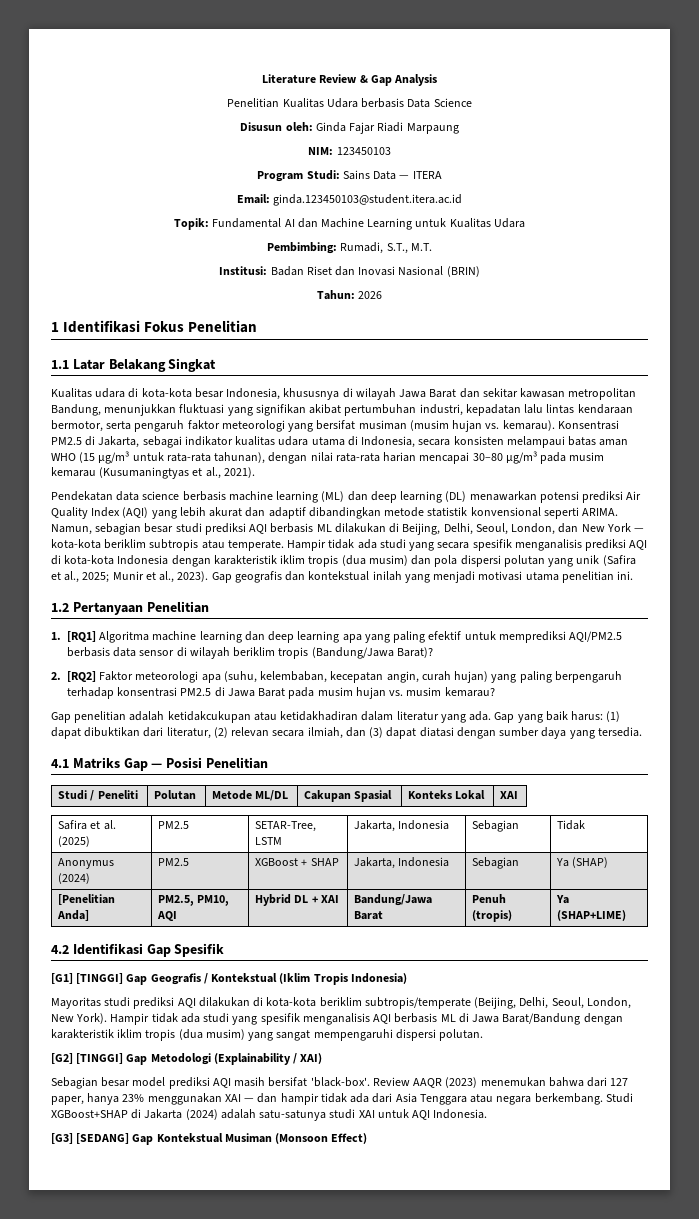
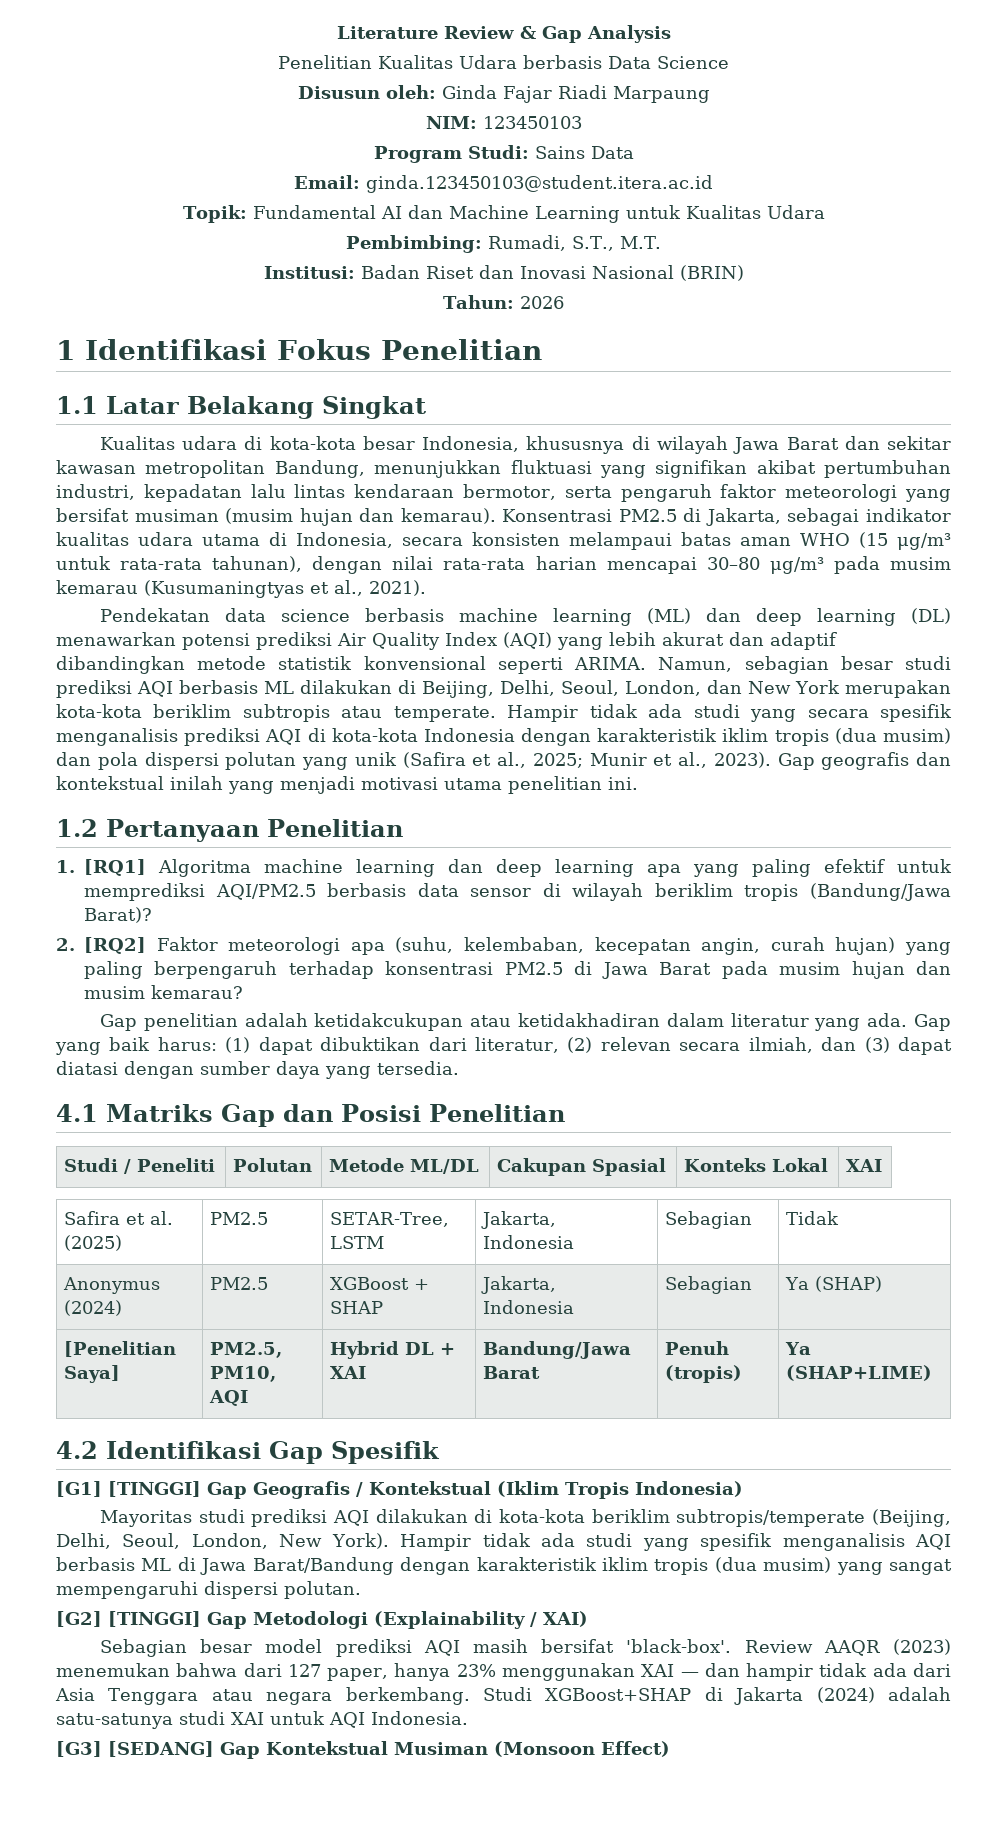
- Program Studi: Sains Data — ITERA
+ Program Studi: Sains Data
- Kualitas udara di kota-kota besar Indonesia, khususnya di wilayah Jawa Barat dan sekitar kawasan metropolitan Bandung, menunjukkan fluktuasi yang signifikan akibat pertumbuhan industri, kepadatan lalu lintas kendaraan bermotor, serta pengaruh faktor meteorologi yang bersifat musiman (musim hujan vs. kemarau).
+ Kualitas udara di kota-kota besar Indonesia, khususnya di wilayah Jawa Barat dan sekitar kawasan metropolitan Bandung, menunjukkan fluktuasi yang signifikan akibat pertumbuhan industri, kepadatan lalu lintas kendaraan bermotor, serta pengaruh faktor meteorologi yang bersifat musiman (musim hujan dan kemarau).
- Namun, sebagian besar studi prediksi AQI berbasis ML dilakukan di Beijing, Delhi, Seoul, London, dan New York — kota-kota beriklim subtropis atau temperate.
+ Namun, sebagian besar studi prediksi AQI berbasis ML dilakukan di Beijing, Delhi, Seoul, London, dan New York merupakan kota-kota beriklim subtropis atau temperate.
- 2. [RQ2] Faktor meteorologi apa (suhu, kelembaban, kecepatan angin, curah hujan) yang paling berpengaruh terhadap konsentrasi PM2.5 di Jawa Barat pada musim hujan vs. musim kemarau?
+ 2. [RQ2] Faktor meteorologi apa (suhu, kelembaban, kecepatan angin, curah hujan) yang paling berpengaruh terhadap konsentrasi PM2.5 di Jawa Barat pada musim hujan dan musim kemarau?
- 4.1 Matriks Gap — Posisi Penelitian
+ 4.1 Matriks Gap dan Posisi Penelitian
- [Penelitian Anda] | PM2.5, PM10, AQI | Hybrid DL + XAI | Bandung/Jawa Barat | Penuh (tropis) | Ya (SHAP+LIME)
+ [Penelitian Saya] | PM2.5, PM10, AQI | Hybrid DL + XAI | Bandung/Jawa Barat | Penuh (tropis) | Ya (SHAP+LIME)

